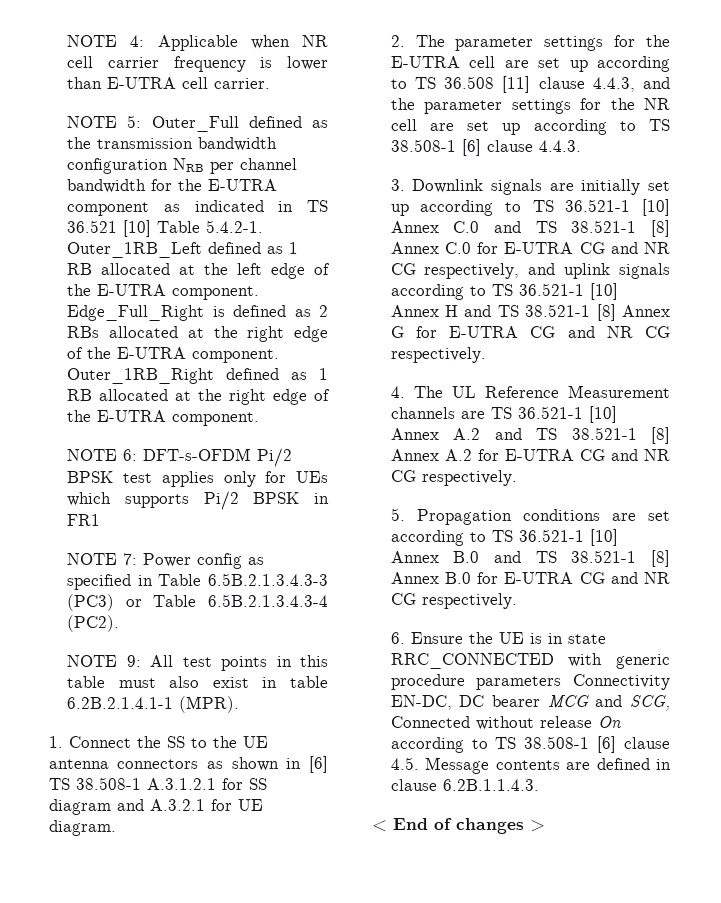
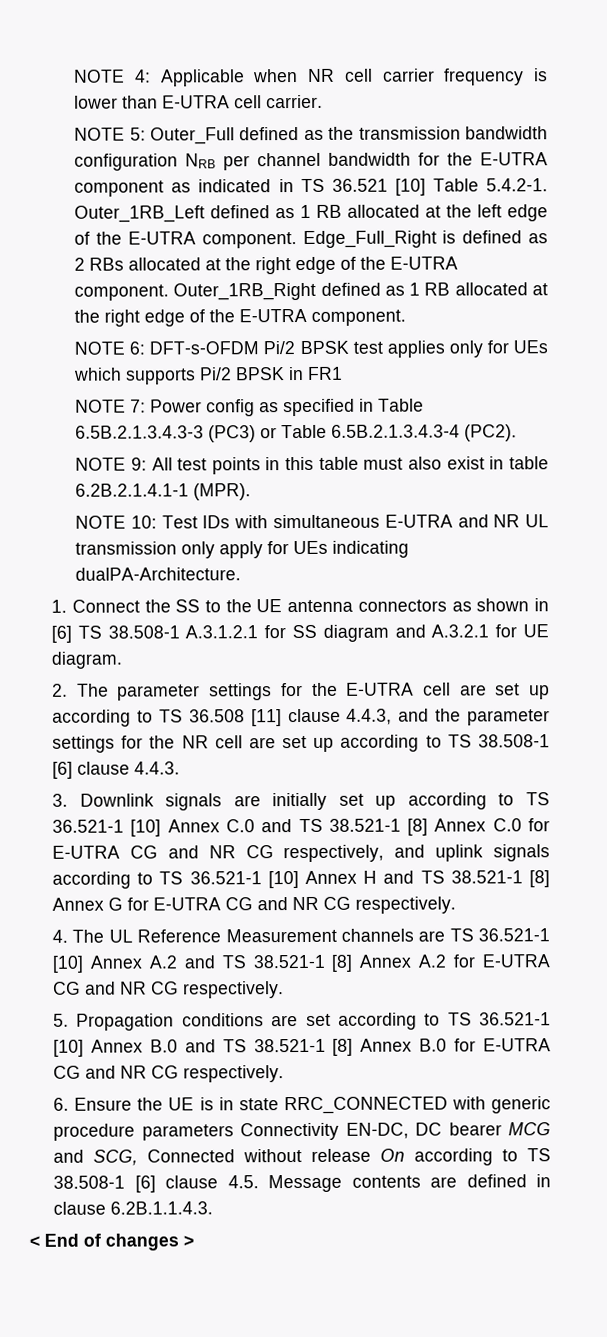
+ NOTE 10: Test IDs with simultaneous E-UTRA and NR UL transmission only apply for UEs indicating dualPA-Architecture.

